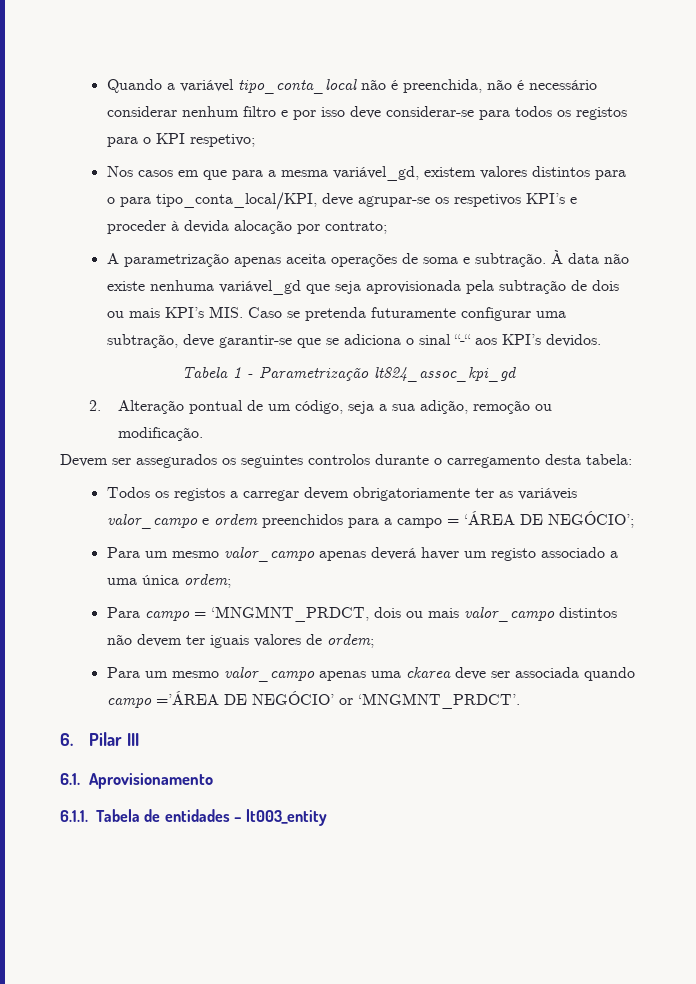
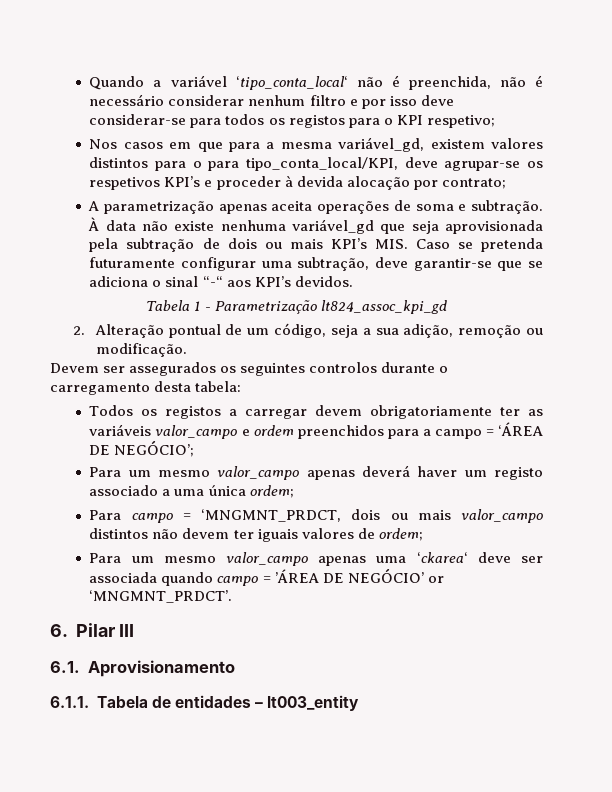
- Quando a variável tipo_conta_local não é preenchida, não é necessário considerar nenhum filtro e por isso deve considerar-se para todos os registos para o KPI respetivo;
+ Quando a variável ‘tipo_conta_local‘ não é preenchida, não é necessário considerar nenhum filtro e por isso deve considerar-se para todos os registos para o KPI respetivo;
- Para um mesmo valor_campo apenas uma ckarea deve ser associada quando campo =’ÁREA DE NEGÓCIO’ or ‘MNGMNT_PRDCT’.
+ Para um mesmo valor_campo apenas uma ‘ckarea‘ deve ser associada quando campo = ’ÁREA DE NEGÓCIO’ or ‘MNGMNT_PRDCT’.

